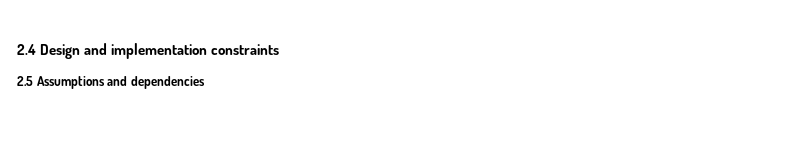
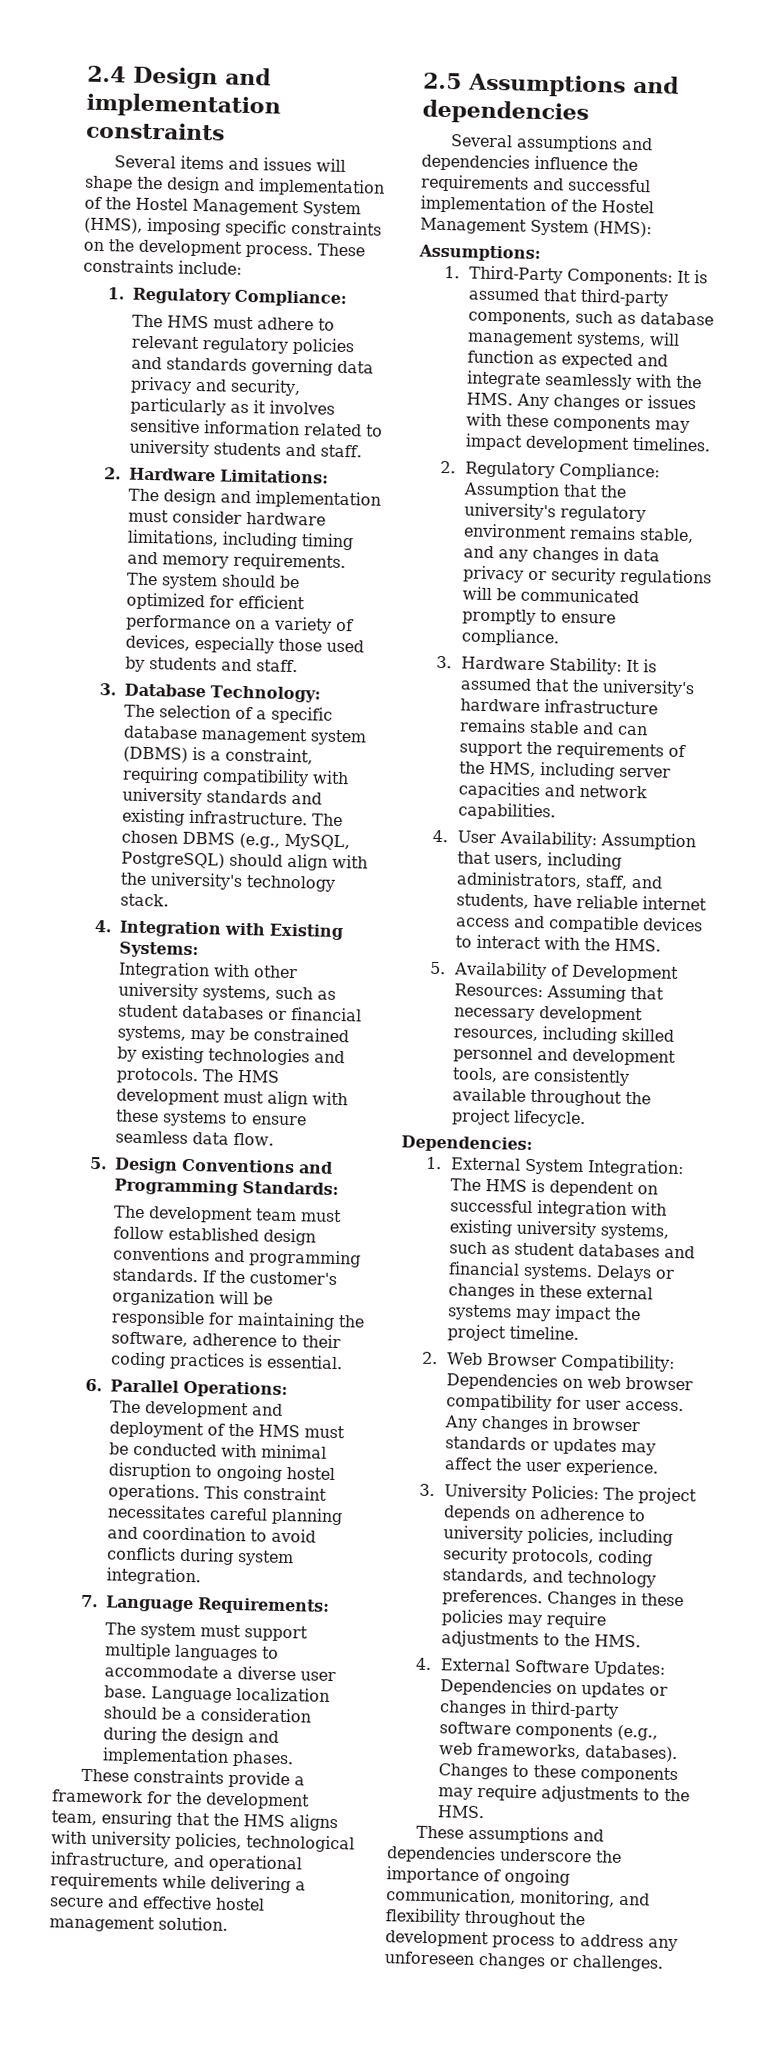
+ Several items and issues will shape the design and implementation of the Hostel Management System (HMS), imposing specific constraints on the development process. These constraints include:
+ 1. Regulatory Compliance:
+ The HMS must adhere to relevant regulatory policies and standards governing data privacy and security, particularly as it involves sensitive information related to university students and staff.
+ 2. Hardware Limitations:
+ The design and implementation must consider hardware limitations, including timing and memory requirements. The system should be optimized for efficient performance on a variety of devices, especially those used by students and staff.
+ 3. Database Technology:
+ The selection of a specific database management system (DBMS) is a constraint, requiring compatibility with university standards and existing infrastructure. The chosen DBMS (e.g., MySQL, PostgreSQL) should align with the university's technology stack.
+ 4. Integration with Existing Systems:
+ Integration with other university systems, such as student databases or financial systems, may be constrained by existing technologies and protocols. The HMS development must align with these systems to ensure seamless data flow.
+ 5. Design Conventions and Programming Standards:
+ The development team must follow established design conventions and programming standards. If the customer's organization will be responsible for maintaining the software, adherence to their coding practices is essential.
+ 6. Parallel Operations:
+ The development and deployment of the HMS must be conducted with minimal disruption to ongoing hostel operations. This constraint necessitates careful planning and coordination to avoid conflicts during system integration.
+ 7. Language Requirements:
+ The system must support multiple languages to accommodate a diverse user base. Language localization should be a consideration during the design and implementation phases.
+ These constraints provide a framework for the development team, ensuring that the HMS aligns with university policies, technological infrastructure, and operational requirements while delivering a secure and effective hostel management solution.
  2.5 Assumptions and dependencies
+ Several assumptions and dependencies influence the requirements and successful implementation of the Hostel Management System (HMS):
+ Assumptions:
+ 1. Third-Party Components: It is assumed that third-party components, such as database management systems, will function as expected and integrate seamlessly with the HMS. Any changes or issues with these components may impact development timelines.
+ 2. Regulatory Compliance: Assumption that the university's regulatory environment remains stable, and any changes in data privacy or security regulations will be communicated promptly to ensure compliance.
+ 3. Hardware Stability: It is assumed that the university's hardware infrastructure remains stable and can support the requirements of the HMS, including server capacities and network capabilities.
+ 4. User Availability: Assumption that users, including administrators, staff, and students, have reliable internet access and compatible devices to interact with the HMS.
+ 5. Availability of Development Resources: Assuming that necessary development resources, including skilled personnel and development tools, are consistently available throughout the project lifecycle.
+ Dependencies:
+ 1. External System Integration: The HMS is dependent on successful integration with existing university systems, such as student databases and financial systems. Delays or changes in these external systems may impact the project timeline.
+ 2. Web Browser Compatibility: Dependencies on web browser compatibility for user access. Any changes in browser standards or updates may affect the user experience.
+ 3. University Policies: The project depends on adherence to university policies, including security protocols, coding standards, and technology preferences. Changes in these policies may require adjustments to the HMS.
+ 4. External Software Updates: Dependencies on updates or changes in third-party software components (e.g., web frameworks, databases). Changes to these components may require adjustments to the HMS.
+ These assumptions and dependencies underscore the importance of ongoing communication, monitoring, and flexibility throughout the development process to address any unforeseen changes or challenges.

